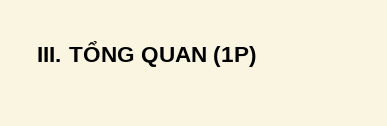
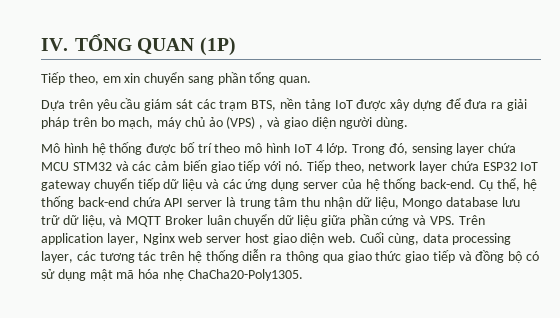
- III. TỔNG QUAN (1P)
+ IV. TỔNG QUAN (1P)
+ Tiếp theo, em xin chuyển sang phần tổng quan.
+ Dựa trên yêu cầu giám sát các trạm BTS, nền tảng IoT được xây dựng để đưa ra giải pháp trên bo mạch, máy chủ ảo (VPS) , và giao diện người dùng.
+ Mô hình hệ thống được bố trí theo mô hình IoT 4 lớp. Trong đó, sensing layer chứa MCU STM32 và các cảm biến giao tiếp với nó. Tiếp theo, network layer chứa ESP32 IoT gateway chuyển tiếp dữ liệu và các ứng dụng server của hệ thống back-end. Cụ thể, hệ thống back-end chứa API server là trung tâm thu nhận dữ liệu, Mongo database lưu trữ dữ liệu, và MQTT Broker luân chuyển dữ liệu giữa phần cứng và VPS. Trên application layer, Nginx web server host giao diện web. Cuối cùng, data processing layer, các tương tác trên hệ thống diễn ra thông qua giao thức giao tiếp và đồng bộ có sử dụng mật mã hóa nhẹ ChaCha20-Poly1305.

